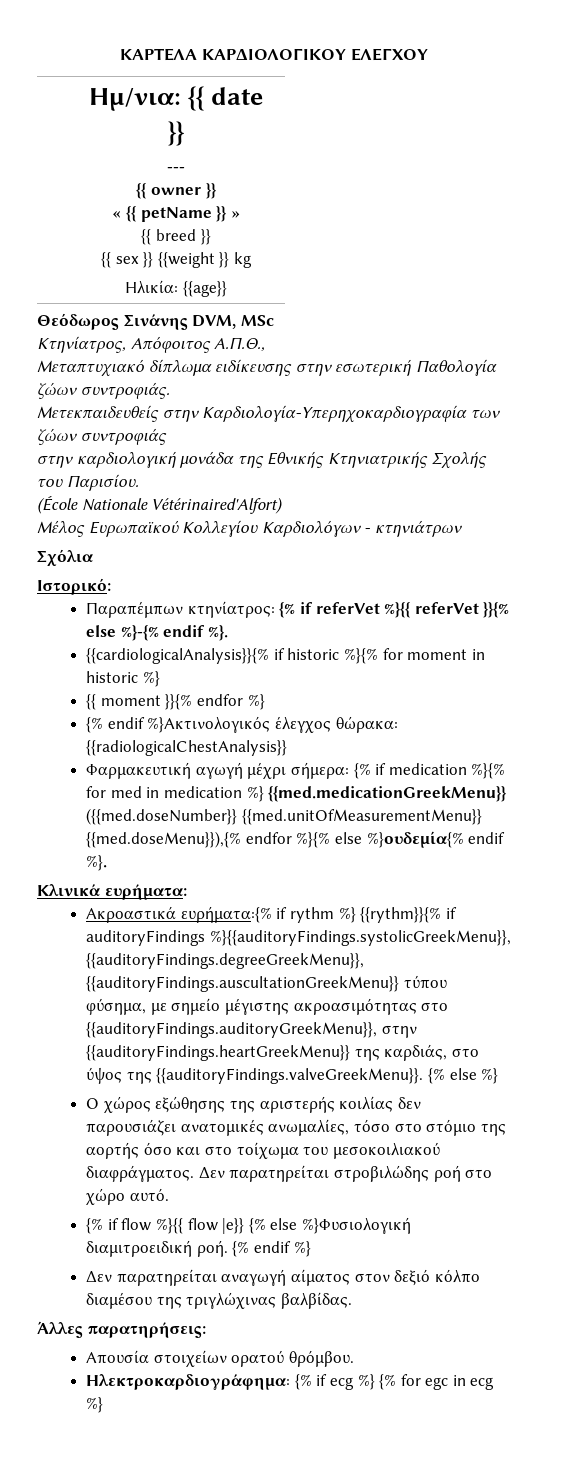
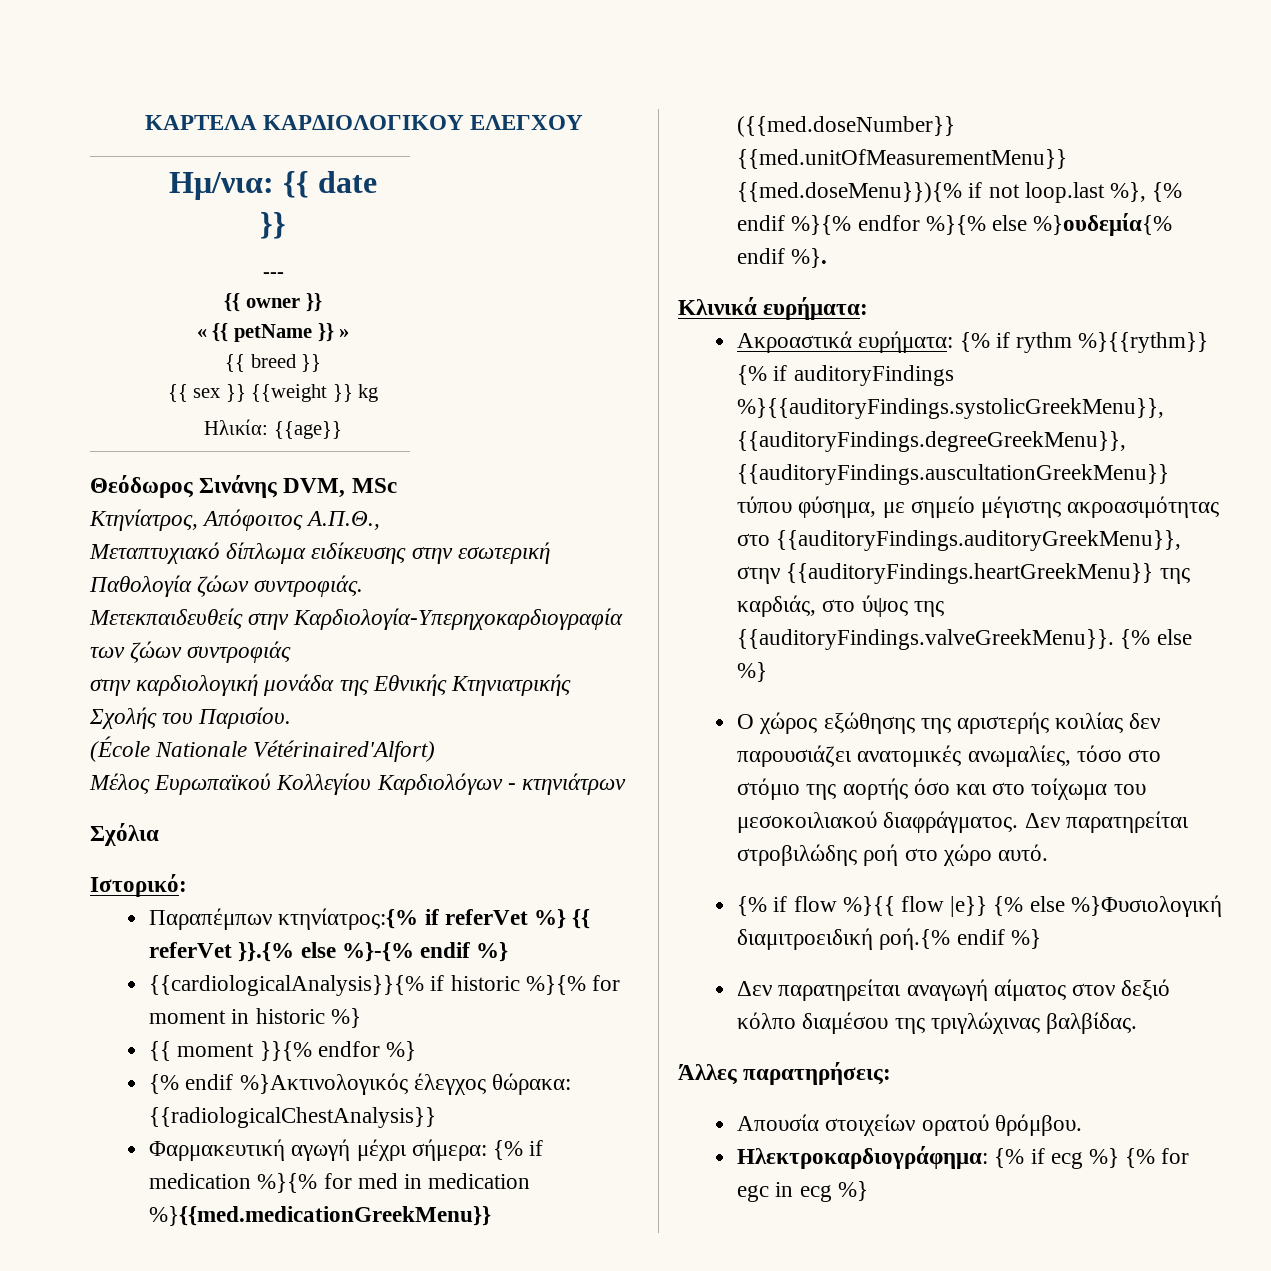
- Παραπέμπων κτηνίατρος: {% if referVet %}{{ referVet }}{% else %}-{% endif %}.
+ Παραπέμπων κτηνίατρος:{% if referVet %} {{ referVet }}.{% else %}-{% endif %}
- Φαρμακευτική αγωγή μέχρι σήμερα: {% if medication %}{% for med in medication %} {{med.medicationGreekMenu}} ({{med.doseNumber}} {{med.unitOfMeasurementMenu}} {{med.doseMenu}}),{% endfor %}{% else %}ουδεμία{% endif %}.
+ Φαρμακευτική αγωγή μέχρι σήμερα: {% if medication %}{% for med in medication %}{{med.medicationGreekMenu}} ({{med.doseNumber}} {{med.unitOfMeasurementMenu}} {{med.doseMenu}}){% if not loop.last %}, {% endif %}{% endfor %}{% else %}ουδεμία{% endif %}.
- Ακροαστικά ευρήματα:{% if rythm %} {{rythm}}{% if auditoryFindings %}{{auditoryFindings.systolicGreekMenu}}, {{auditoryFindings.degreeGreekMenu}}, {{auditoryFindings.auscultationGreekMenu}} τύπου φύσημα, με σημείο μέγιστης ακροασιμότητας στο {{auditoryFindings.auditoryGreekMenu}}, στην {{auditoryFindings.heartGreekMenu}} της καρδιάς, στο ύψος της {{auditoryFindings.valveGreekMenu}}. {% else %}
+ Ακροαστικά ευρήματα: {% if rythm %}{{rythm}} {% if auditoryFindings %}{{auditoryFindings.systolicGreekMenu}}, {{auditoryFindings.degreeGreekMenu}}, {{auditoryFindings.auscultationGreekMenu}} τύπου φύσημα, με σημείο μέγιστης ακροασιμότητας στο {{auditoryFindings.auditoryGreekMenu}}, στην {{auditoryFindings.heartGreekMenu}} της καρδιάς, στο ύψος της {{auditoryFindings.valveGreekMenu}}. {% else %}
- {% if flow %}{{ flow |e}} {% else %}Φυσιολογική διαμιτροειδική ροή. {% endif %}
+ {% if flow %}{{ flow |e}} {% else %}Φυσιολογική διαμιτροειδική ροή.{% endif %}

